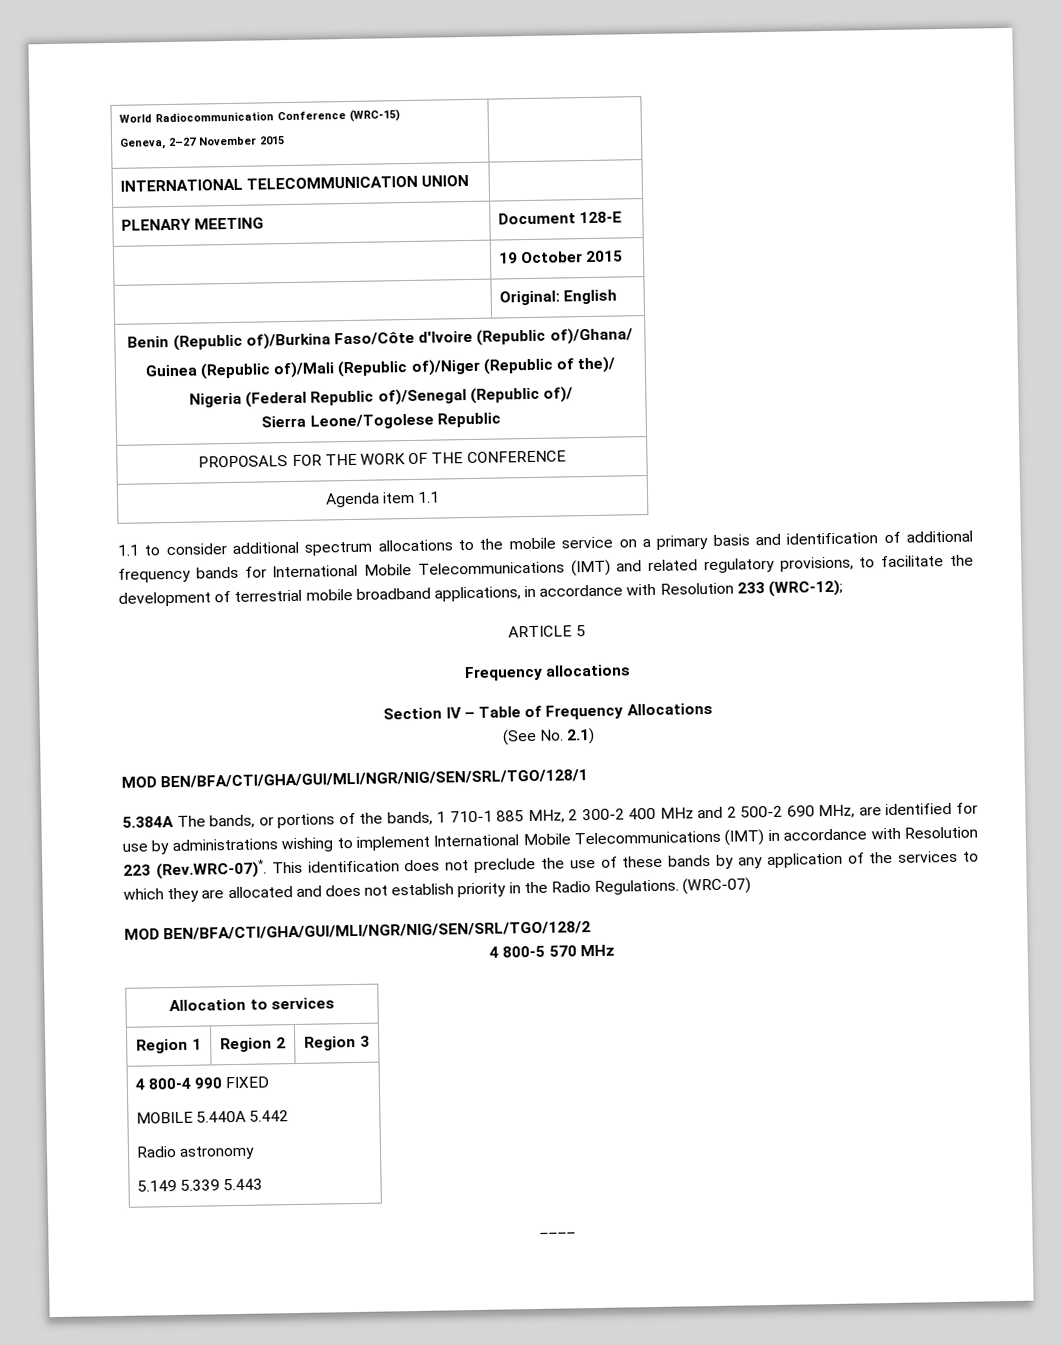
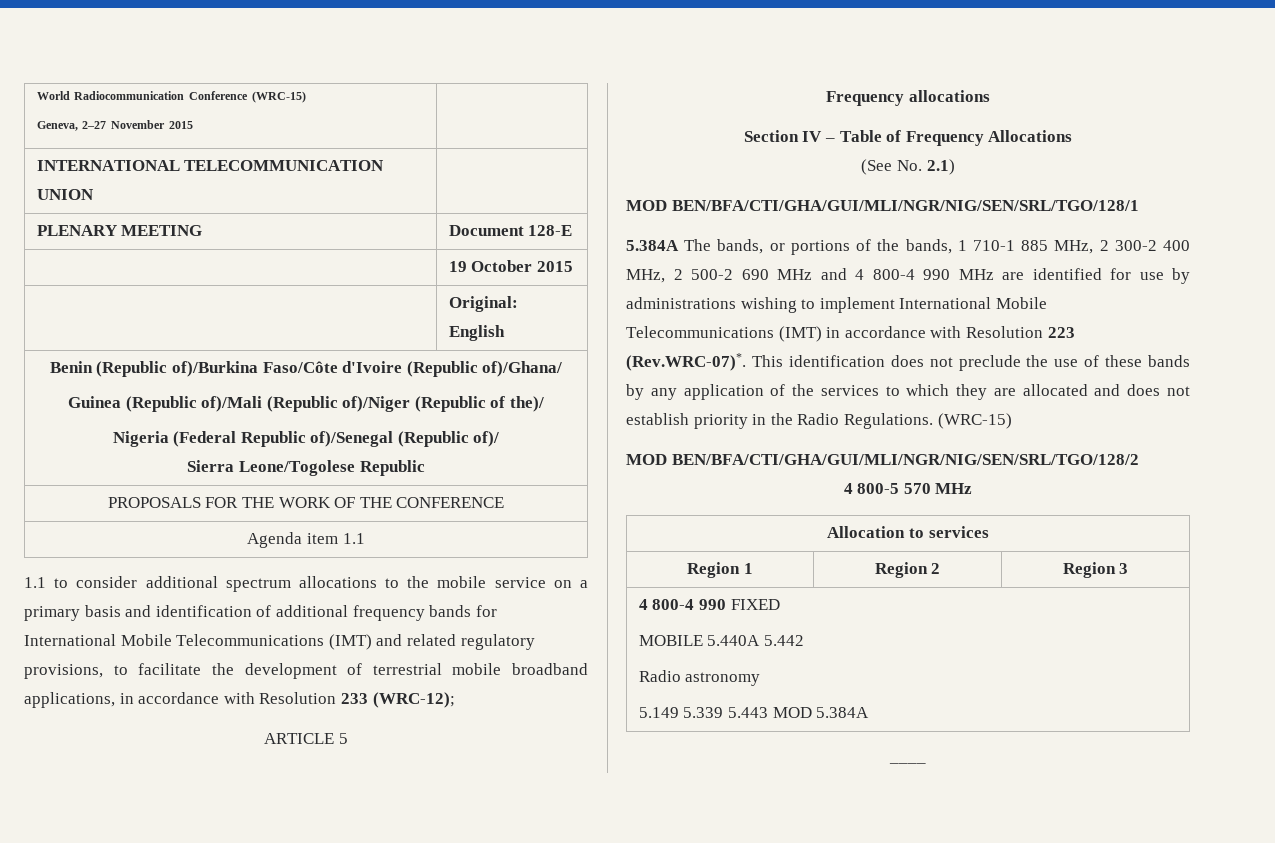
- 5.384A The bands, or portions of the bands, 1 710-1 885 MHz, 2 300-2 400 MHz and 2 500-2 690 MHz, are identified for use by administrations wishing to implement International Mobile Telecommunications (IMT) in accordance with Resolution 223 (Rev.WRC-07)*. This identification does not preclude the use of these bands by any application of the services to which they are allocated and does not establish priority in the Radio Regulations. (WRC-07)
+ 5.384A The bands, or portions of the bands, 1 710-1 885 MHz, 2 300-2 400 MHz, 2 500-2 690 MHz and 4 800-4 990 MHz are identified for use by administrations wishing to implement International Mobile Telecommunications (IMT) in accordance with Resolution 223 (Rev.WRC-07)*. This identification does not preclude the use of these bands by any application of the services to which they are allocated and does not establish priority in the Radio Regulations. (WRC-15)
  4 800-4 990 FIXED
  MOBILE 5.440A 5.442
  Radio astronomy
- 5.149 5.339 5.443
+ 5.149 5.339 5.443 MOD 5.384A

